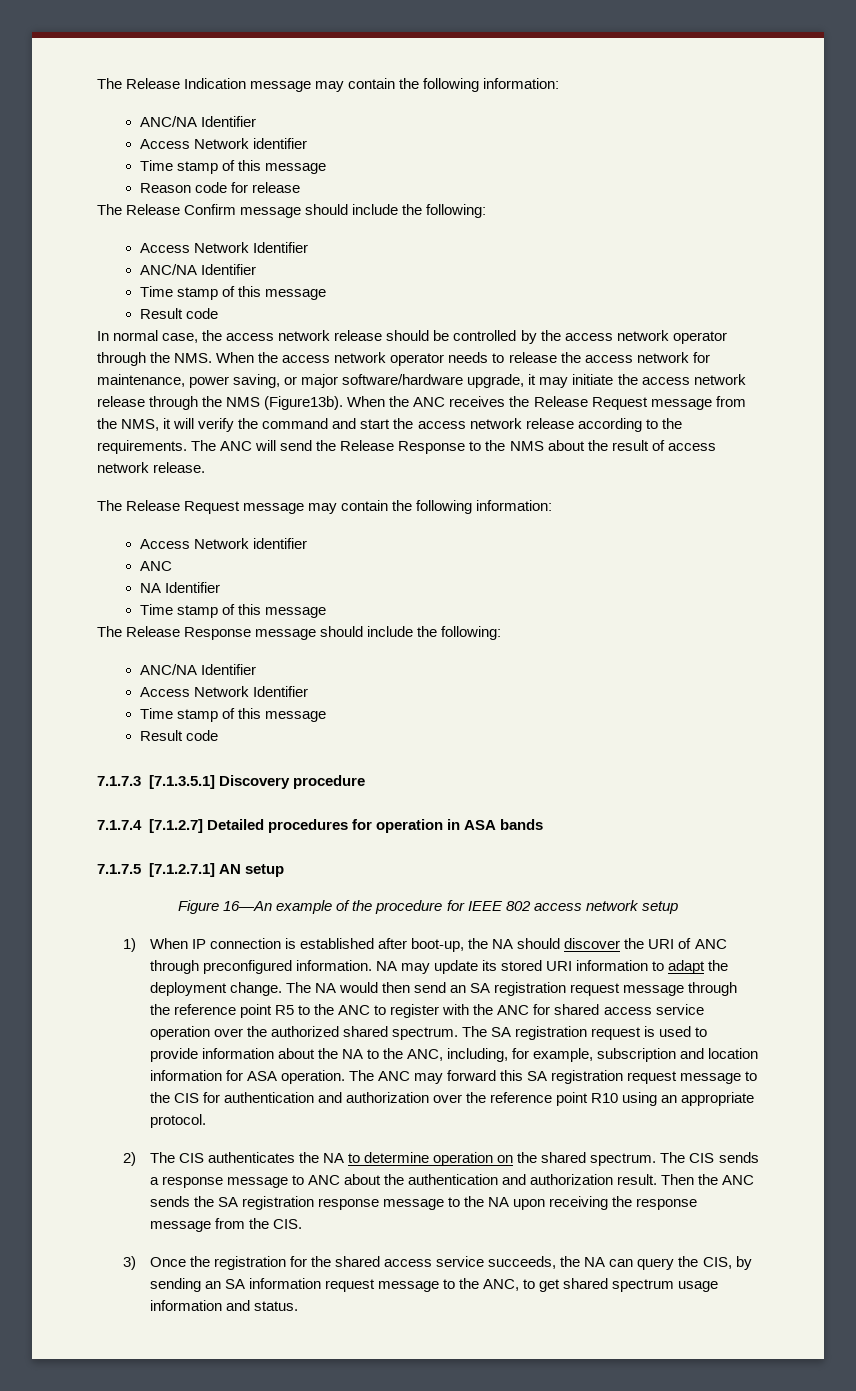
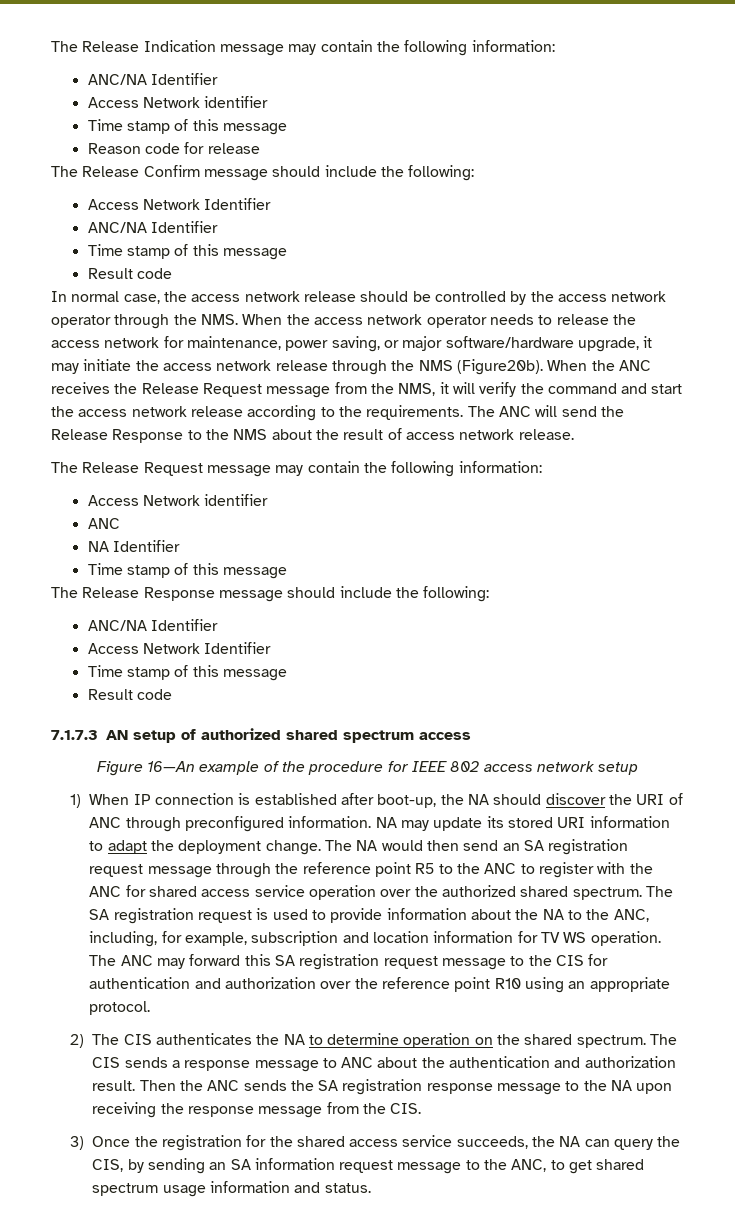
- In normal case, the access network release should be controlled by the access network operator through the NMS. When the access network operator needs to release the access network for maintenance, power saving, or major software/hardware upgrade, it may initiate the access network release through the NMS (Figure13b).
+ In normal case, the access network release should be controlled by the access network operator through the NMS. When the access network operator needs to release the access network for maintenance, power saving, or major software/hardware upgrade, it may initiate the access network release through the NMS (Figure20b).
- 7.1.7.3 [7.1.3.5.1] Discovery procedure
- 7.1.7.4 [7.1.2.7] Detailed procedures for operation in ASA bands
- 7.1.7.5 [7.1.2.7.1] AN setup
+ 7.1.7.3 AN setup of authorized shared spectrum access
- The SA registration request is used to provide information about the NA to the ANC, including, for example, subscription and location information for ASA operation.
+ The SA registration request is used to provide information about the NA to the ANC, including, for example, subscription and location information for TV WS operation.

